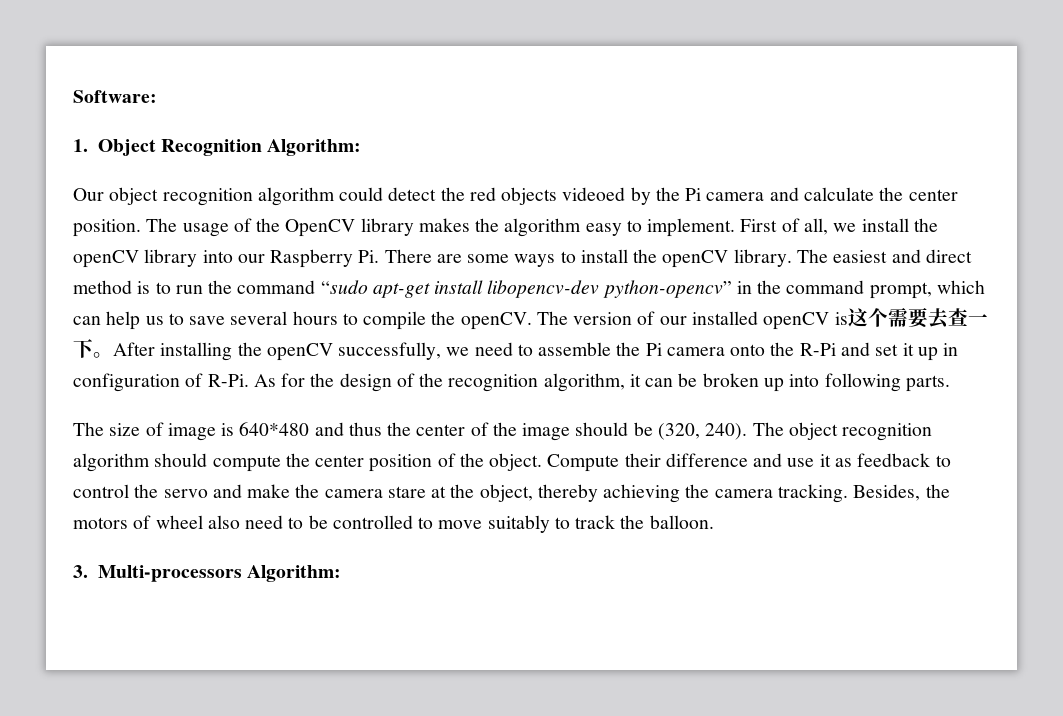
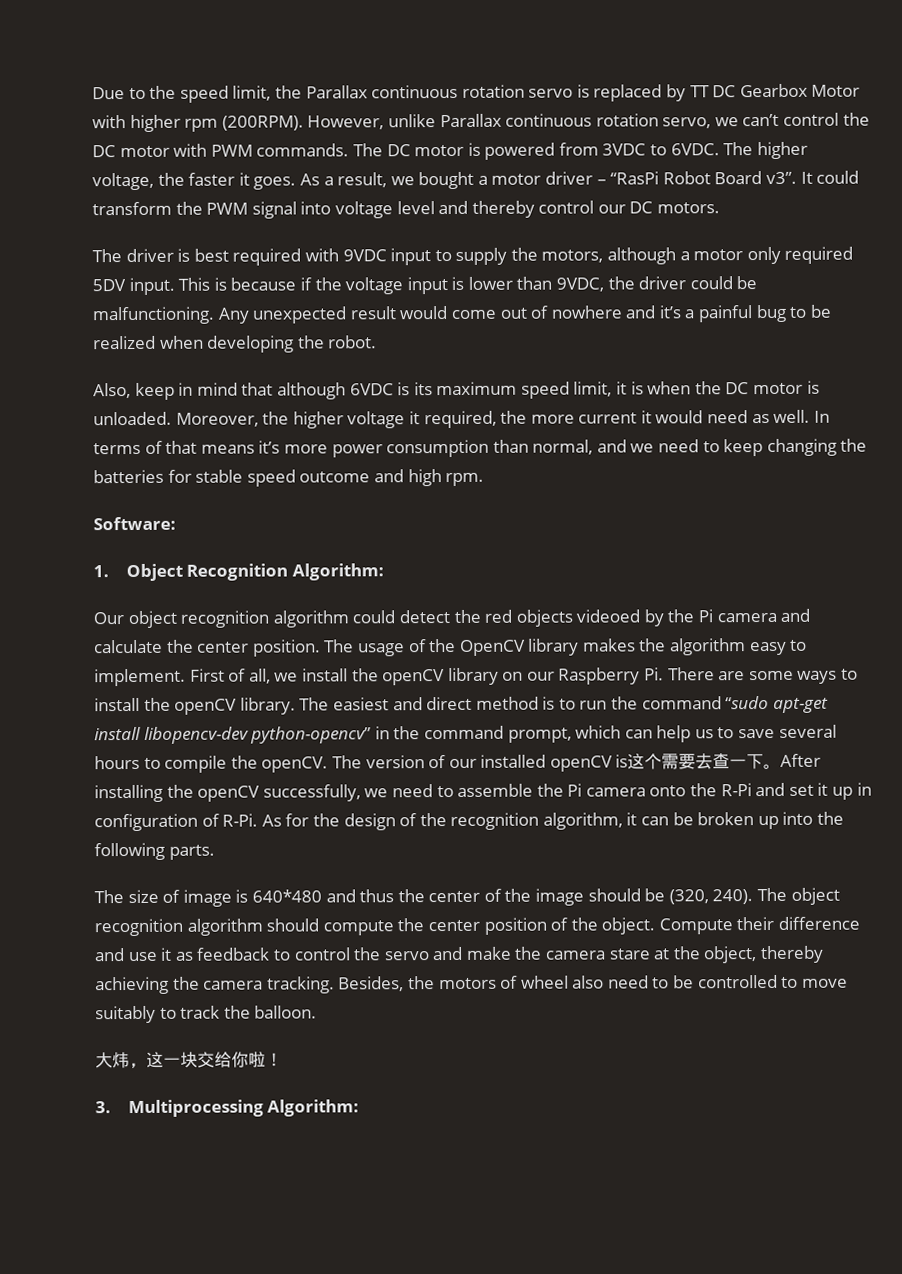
+ Due to the speed limit, the Parallax continuous rotation servo is replaced by TT DC Gearbox Motor with higher rpm (200RPM). However, unlike Parallax continuous rotation servo, we can’t control the DC motor with PWM commands. The DC motor is powered from 3VDC to 6VDC. The higher voltage, the faster it goes. As a result, we bought a motor driver – “RasPi Robot Board v3”. It could transform the PWM signal into voltage level and thereby control our DC motors.
+ The driver is best required with 9VDC input to supply the motors, although a motor only required 5DV input. This is because if the voltage input is lower than 9VDC, the driver could be malfunctioning. Any unexpected result would come out of nowhere and it’s a painful bug to be realized when developing the robot.
+ Also, keep in mind that although 6VDC is its maximum speed limit, it is when the DC motor is unloaded. Moreover, the higher voltage it required, the more current it would need as well. In terms of that means it’s more power consumption than normal, and we need to keep changing the batteries for stable speed outcome and high rpm.
- First of all, we install the openCV library into our Raspberry Pi. There are some ways to install the openCV library.
+ First of all, we install the openCV library on our Raspberry Pi. There are some ways to install the openCV library.
- As for the design of the recognition algorithm, it can be broken up into following parts.
+ As for the design of the recognition algorithm, it can be broken up into the following parts.
+ 大炜，这一块交给你啦！
- 3. Multi-processors Algorithm:
+ 3. Multiprocessing Algorithm:

